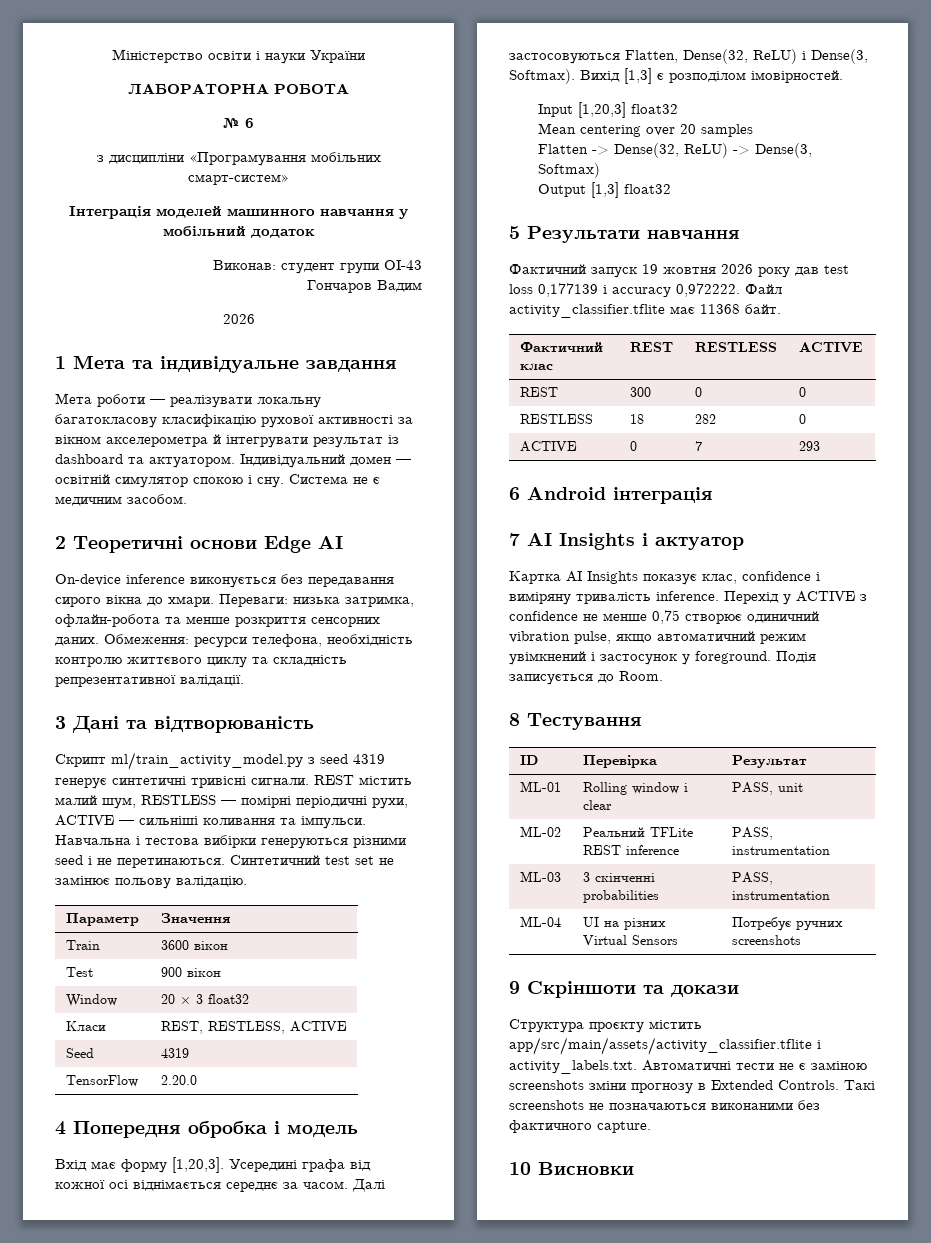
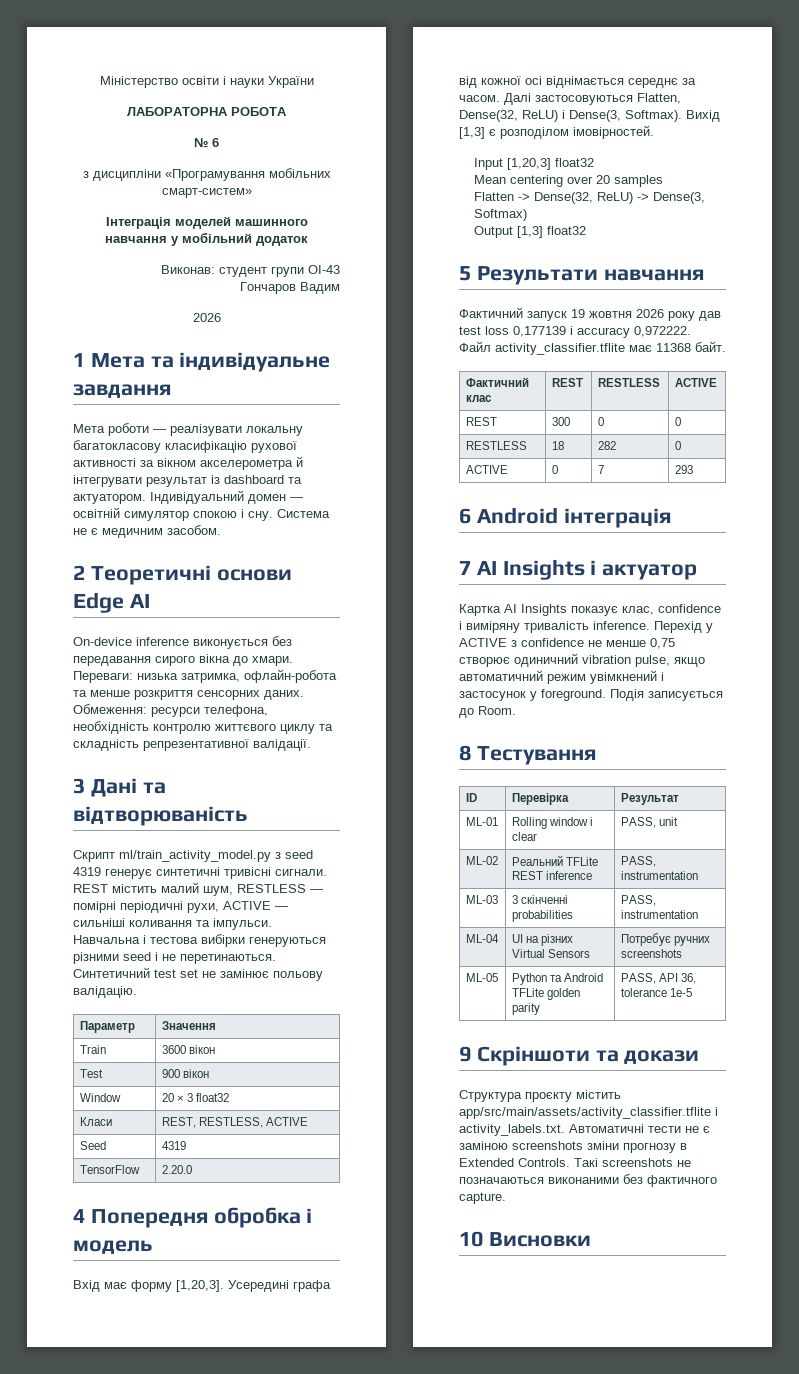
+ ML-05 | Python та Android TFLite golden parity | PASS, API 36, tolerance 1e-5

